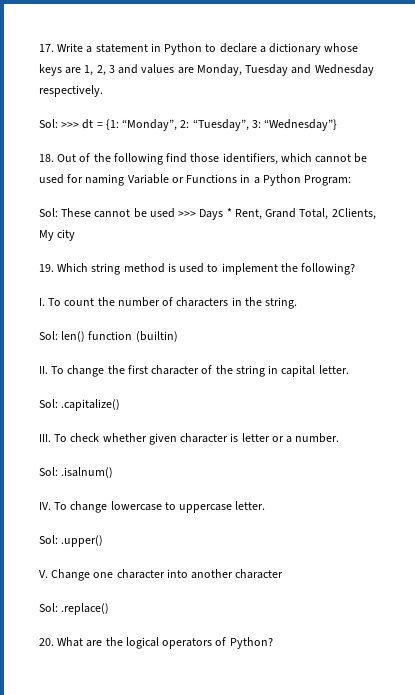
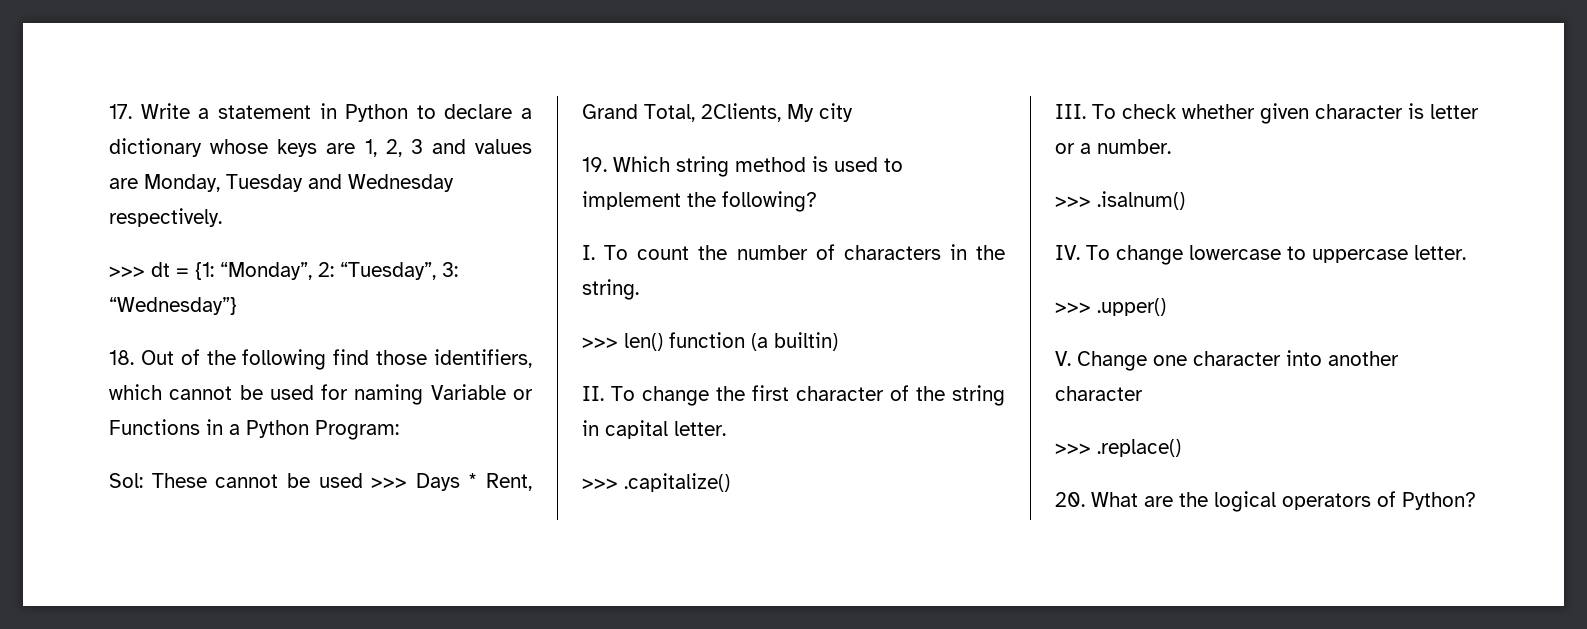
- Sol: >>> dt = {1: “Monday”, 2: “Tuesday”, 3: “Wednesday”}
+ >>> dt = {1: “Monday”, 2: “Tuesday”, 3: “Wednesday”}
- Sol: len() function (builtin)
+ >>> len() function (a builtin)
- Sol: .capitalize()
+ >>> .capitalize()
- Sol: .isalnum()
+ >>> .isalnum()
- Sol: .upper()
+ >>> .upper()
- Sol: .replace()
+ >>> .replace()

